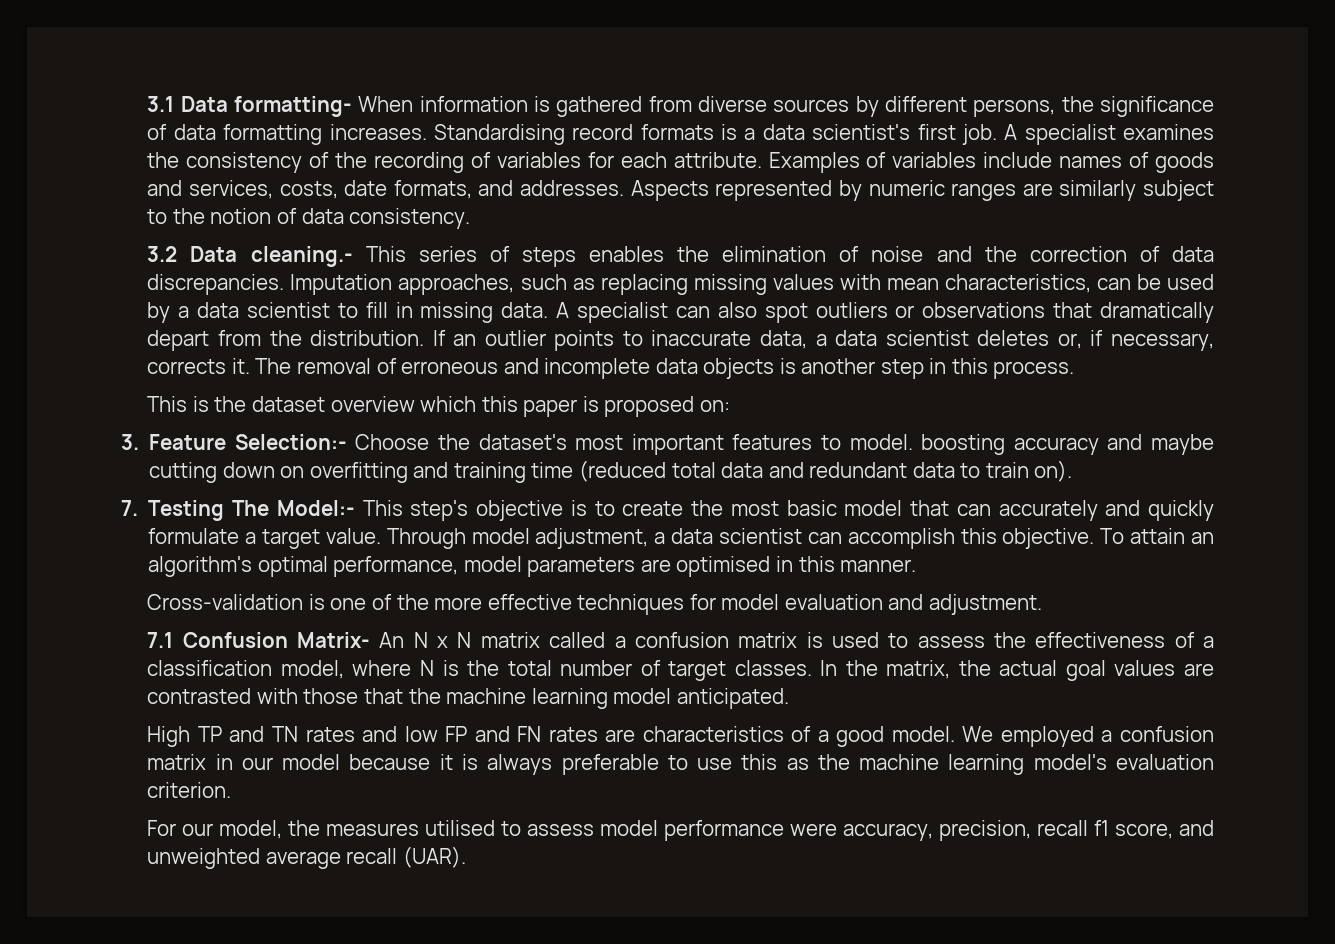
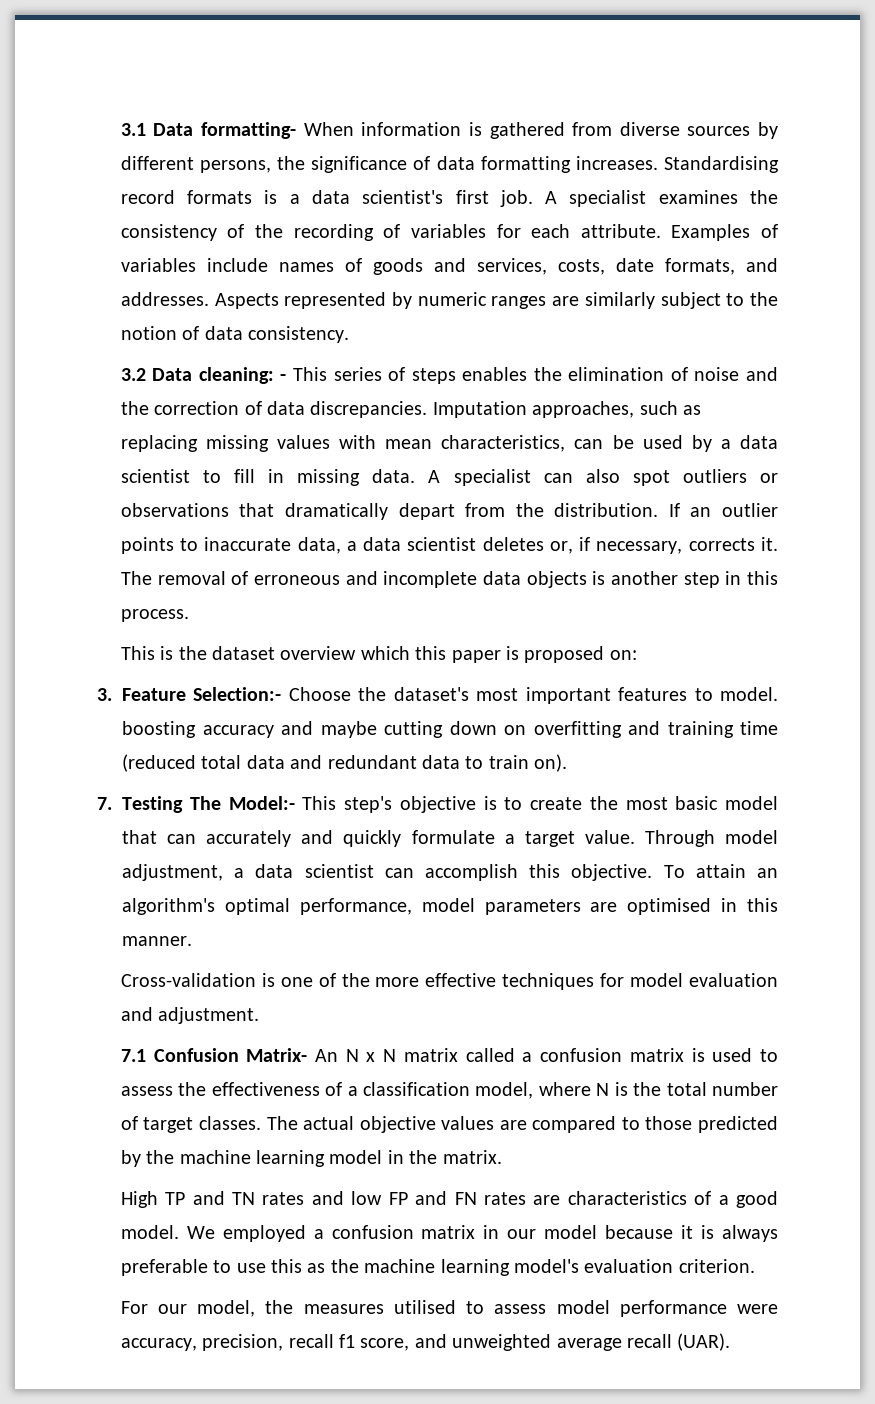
- 3.2 Data cleaning.- This series of steps enables the elimination of noise and the correction of data discrepancies.
+ 3.2 Data cleaning: - This series of steps enables the elimination of noise and the correction of data discrepancies.
- In the matrix, the actual goal values are contrasted with those that the machine learning model anticipated.
+ The actual objective values are compared to those predicted by the machine learning model in the matrix.

